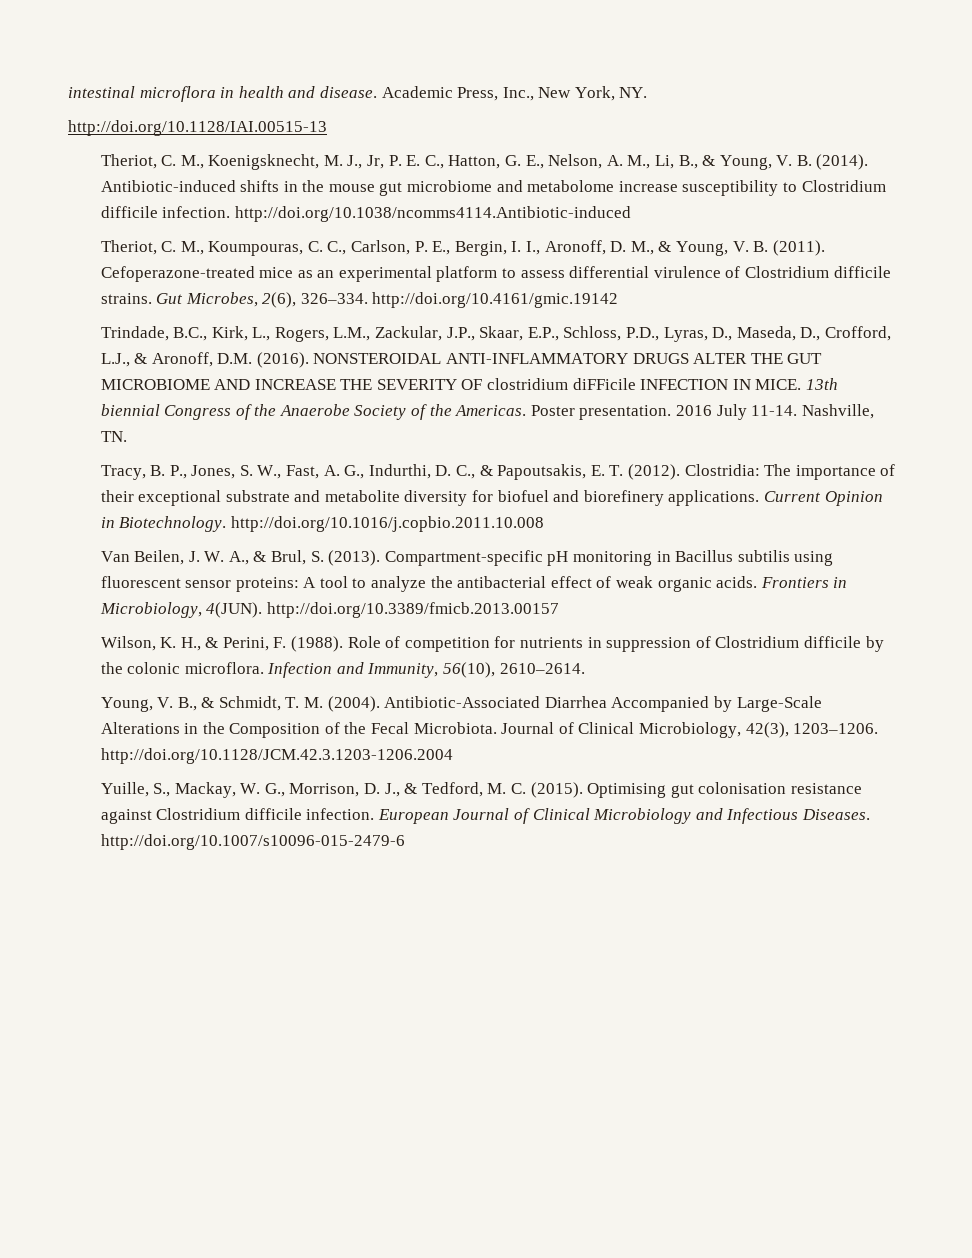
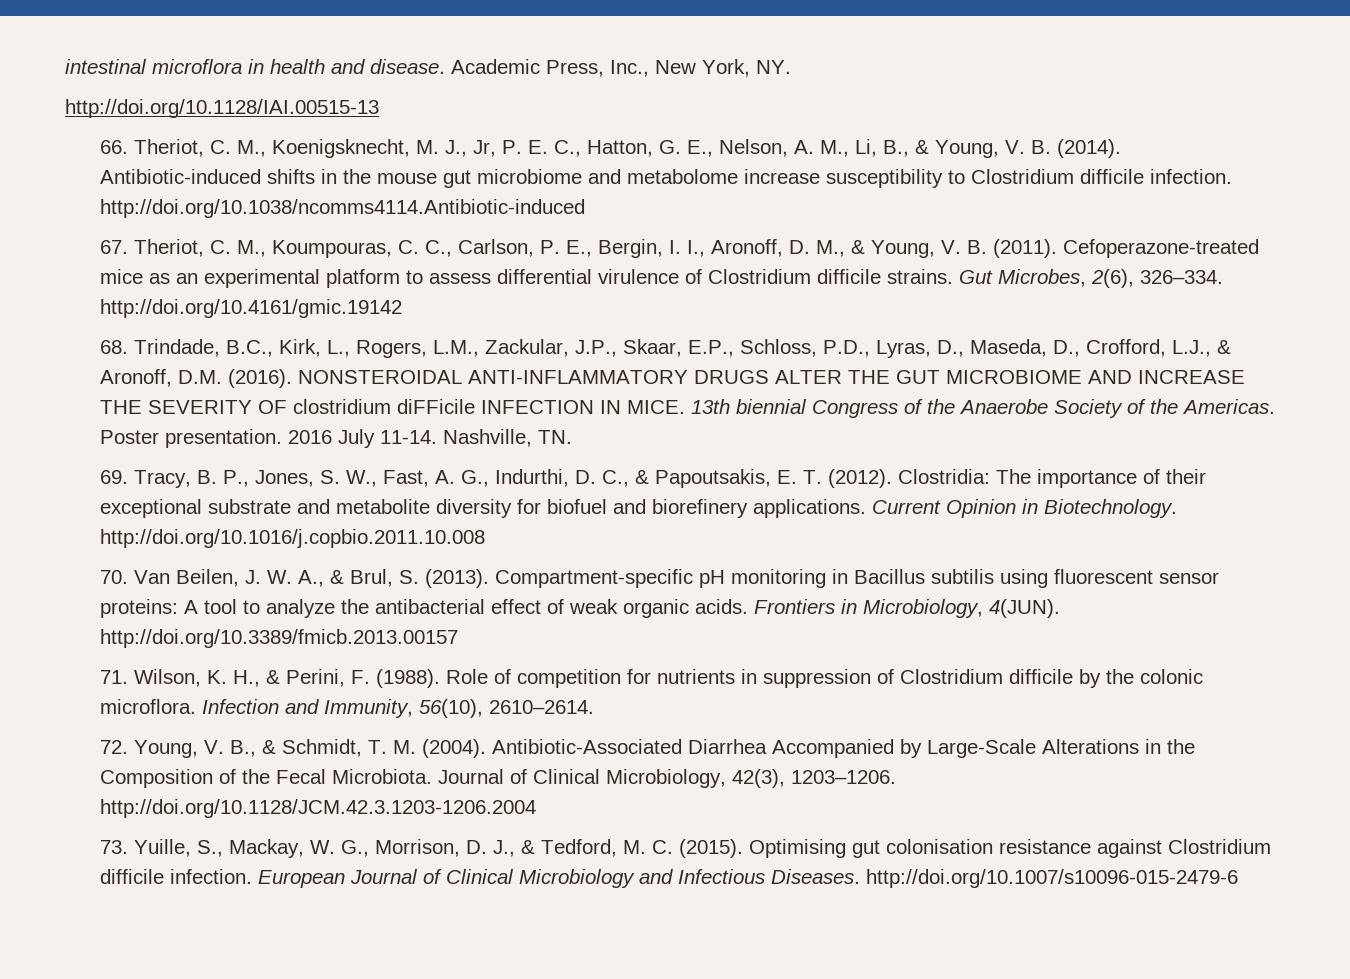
- Theriot, C. M., Koenigsknecht, M. J., Jr, P. E. C., Hatton, G. E., Nelson, A. M., Li, B., & Young, V. B. (2014).
+ 66. Theriot, C. M., Koenigsknecht, M. J., Jr, P. E. C., Hatton, G. E., Nelson, A. M., Li, B., & Young, V. B. (2014).
- Theriot, C. M., Koumpouras, C. C., Carlson, P. E., Bergin, I. I., Aronoff, D. M., & Young, V. B. (2011).
+ 67. Theriot, C. M., Koumpouras, C. C., Carlson, P. E., Bergin, I. I., Aronoff, D. M., & Young, V. B. (2011).
- Trindade, B.C., Kirk, L., Rogers, L.M., Zackular, J.P., Skaar, E.P., Schloss, P.D., Lyras, D., Maseda, D., Crofford, L.J., & Aronoff, D.M. (2016).
+ 68. Trindade, B.C., Kirk, L., Rogers, L.M., Zackular, J.P., Skaar, E.P., Schloss, P.D., Lyras, D., Maseda, D., Crofford, L.J., & Aronoff, D.M. (2016).
- Tracy, B. P., Jones, S. W., Fast, A. G., Indurthi, D. C., & Papoutsakis, E. T. (2012).
+ 69. Tracy, B. P., Jones, S. W., Fast, A. G., Indurthi, D. C., & Papoutsakis, E. T. (2012).
- Van Beilen, J. W. A., & Brul, S. (2013).
+ 70. Van Beilen, J. W. A., & Brul, S. (2013).
- Wilson, K. H., & Perini, F. (1988).
+ 71. Wilson, K. H., & Perini, F. (1988).
- Young, V. B., & Schmidt, T. M. (2004).
+ 72. Young, V. B., & Schmidt, T. M. (2004).
- Yuille, S., Mackay, W. G., Morrison, D. J., & Tedford, M. C. (2015).
+ 73. Yuille, S., Mackay, W. G., Morrison, D. J., & Tedford, M. C. (2015).

